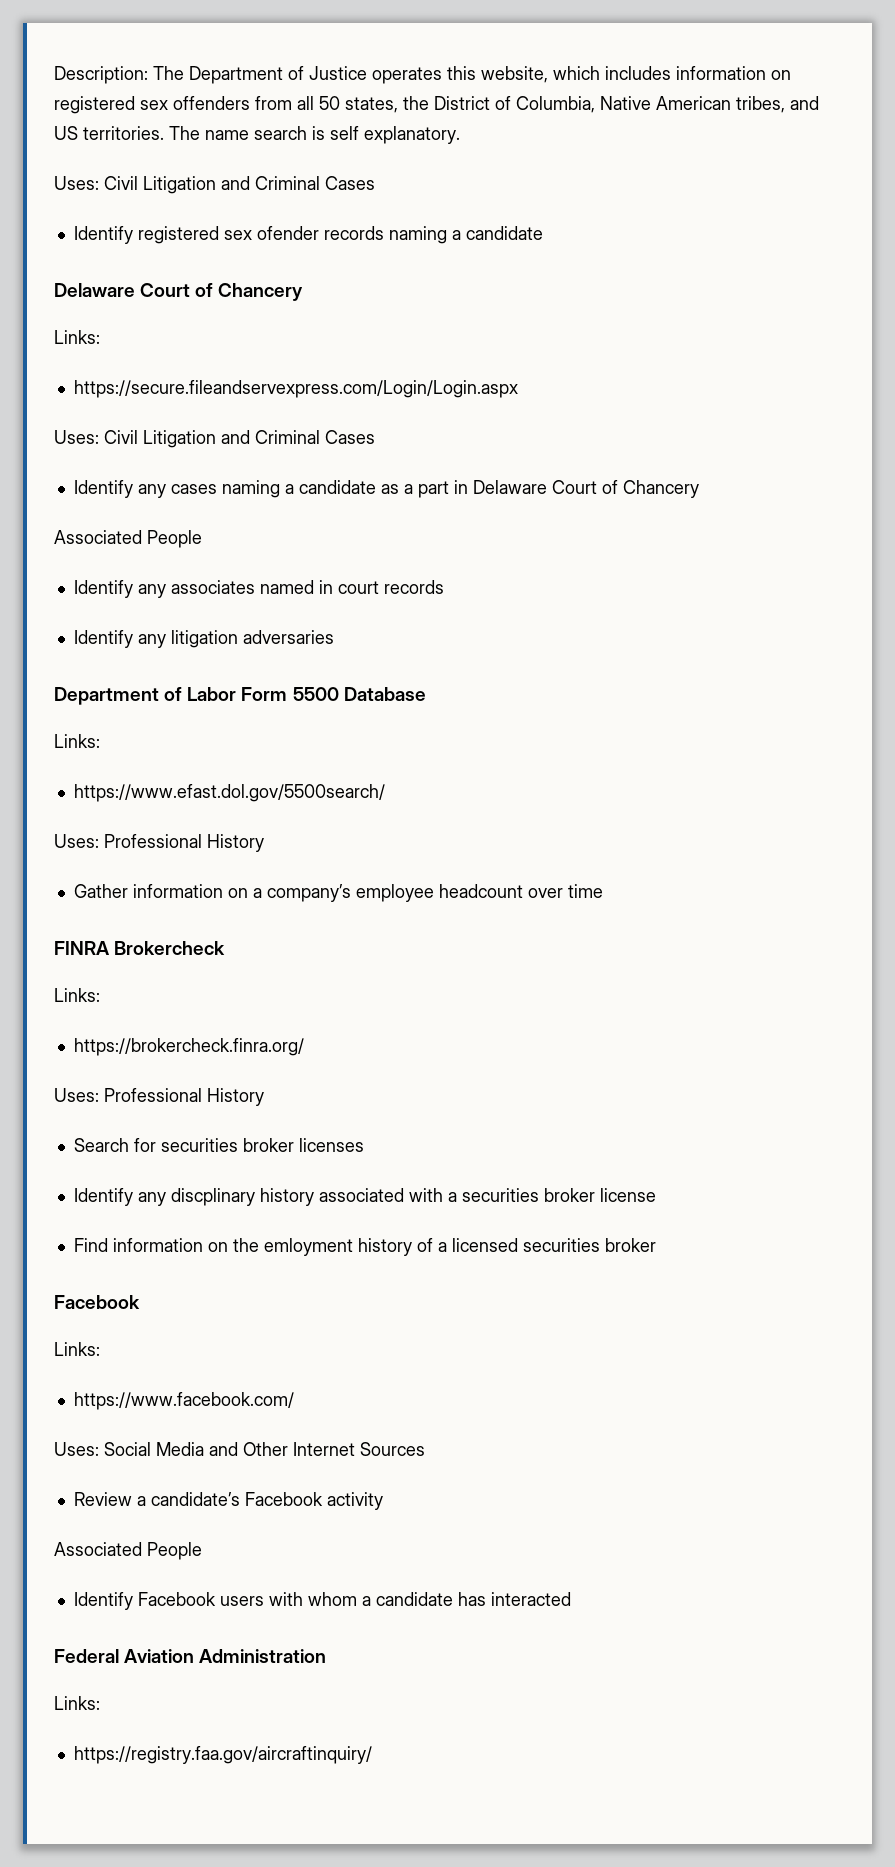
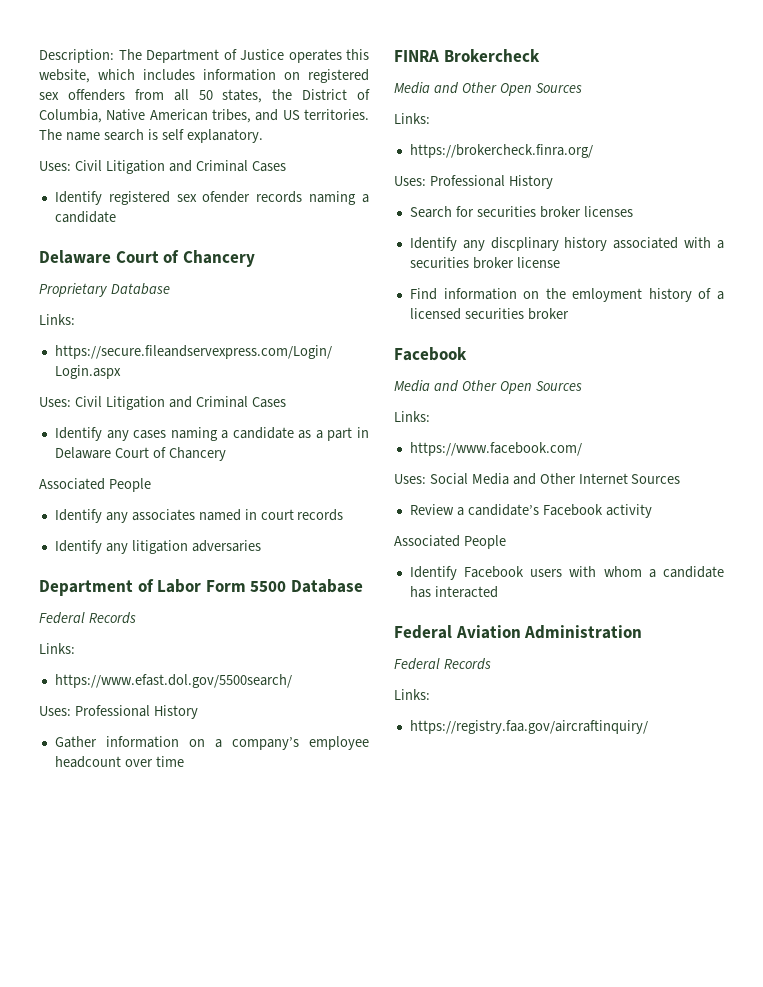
+ Proprietary Database
  Department of Labor Form 5500 Database
+ Federal Records
  FINRA Brokercheck
+ Media and Other Open Sources
  Find information on the emloyment history of a licensed securities broker
  Facebook
+ Media and Other Open Sources
  Federal Aviation Administration
+ Federal Records

